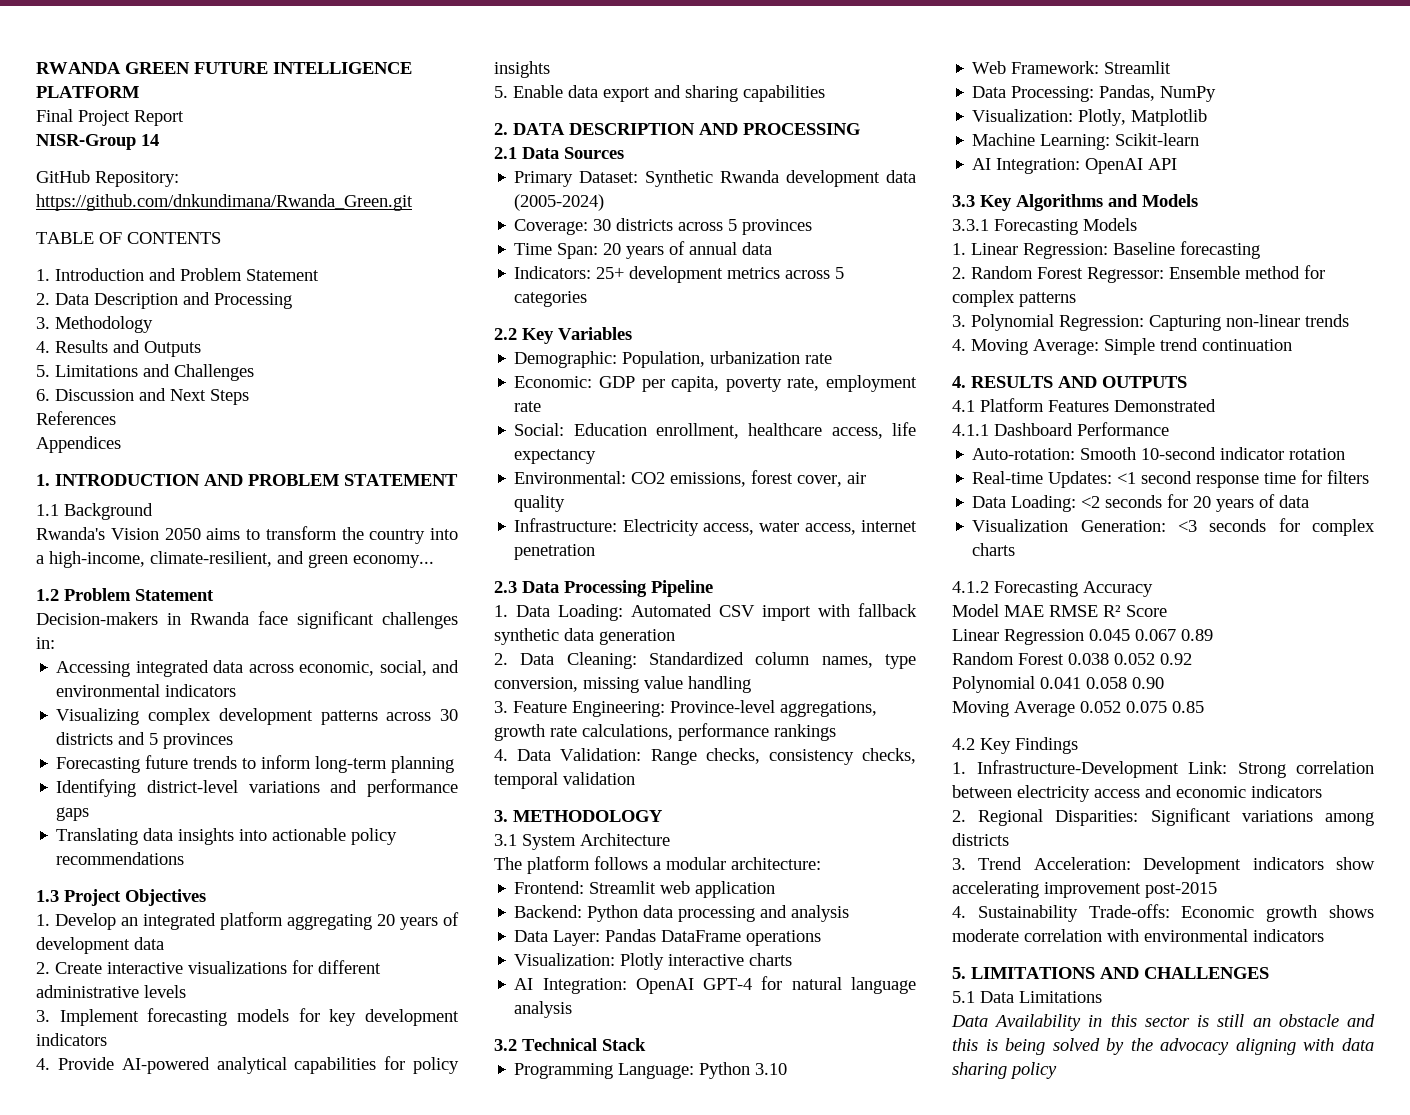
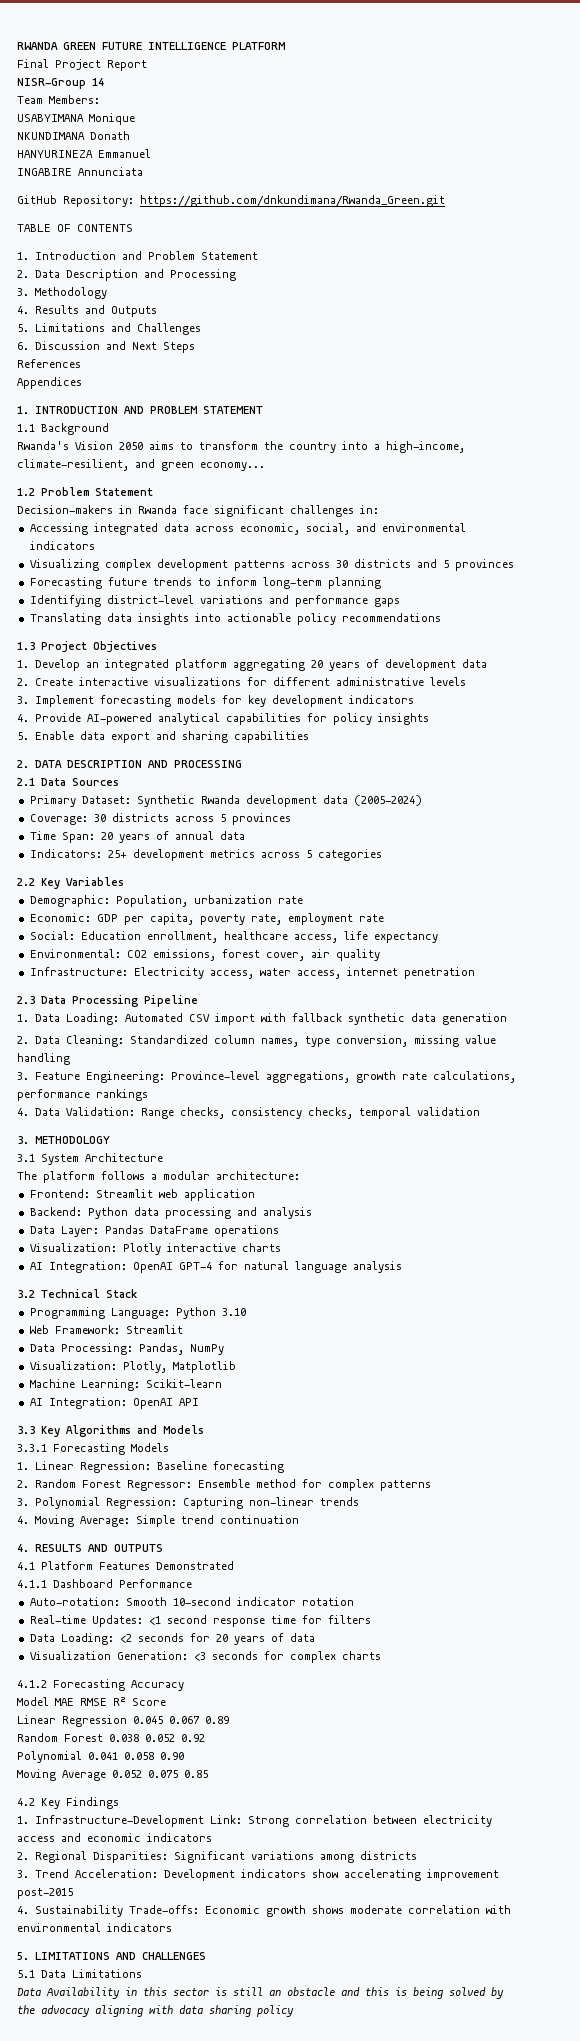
+ Team Members:
+ USABYIMANA Monique
+ NKUNDIMANA Donath
+ HANYURINEZA Emmanuel
+ INGABIRE Annunciata

